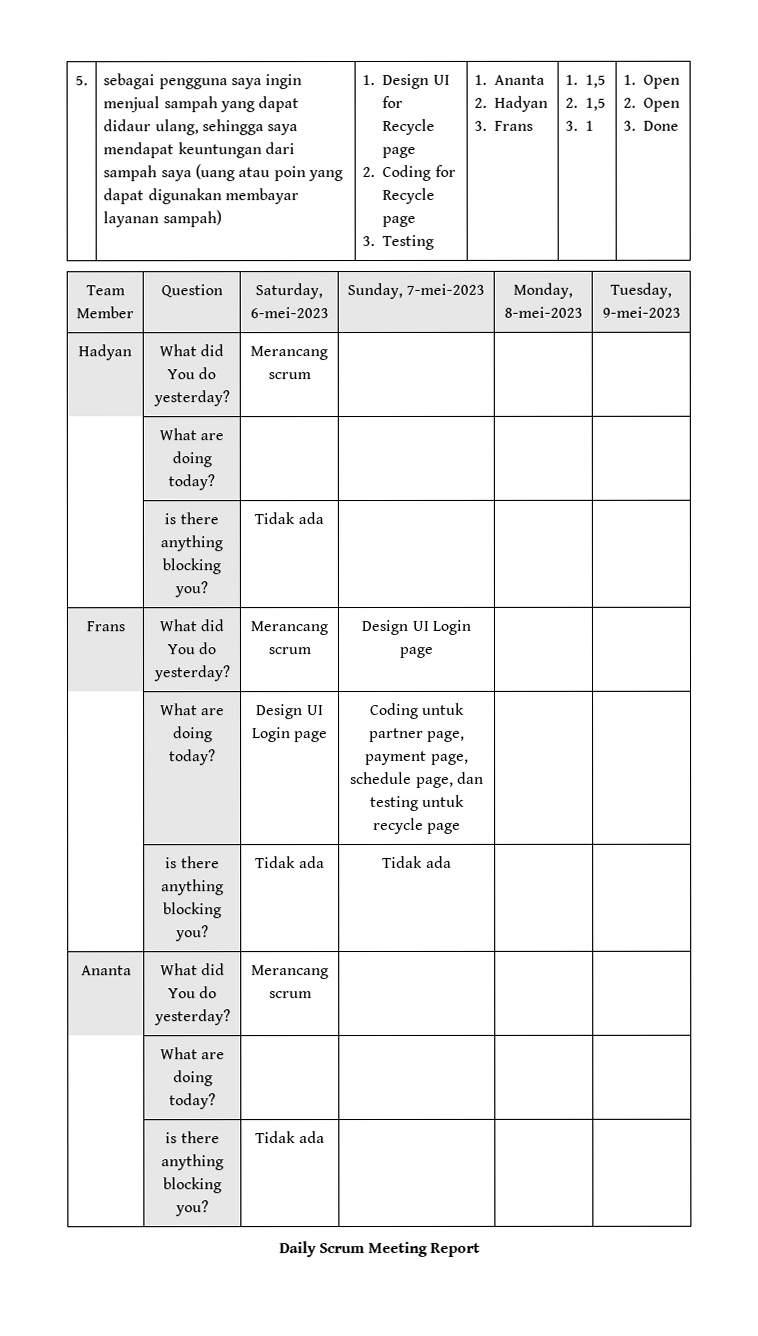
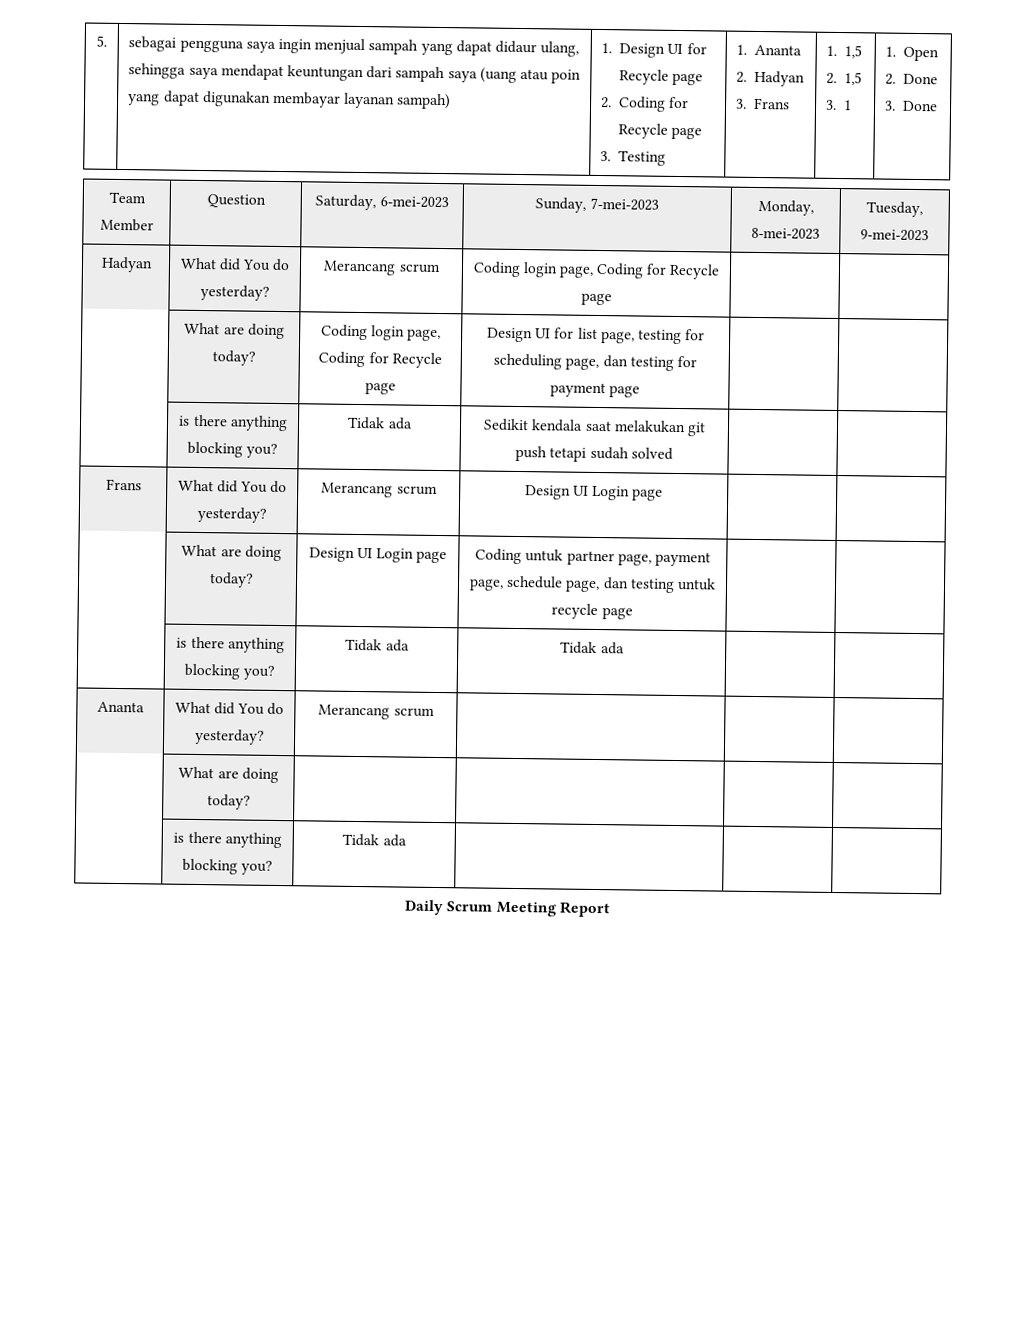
- 2. Open
+ 2. Done
- Hadyan | What did You do yesterday? | Merancang scrum | | |
- | What are doing today? | | | |
- | is there anything blocking you? | Tidak ada | | |
+ Hadyan | What did You do yesterday? | Merancang scrum | Coding login page, Coding for Recycle page | |
+ | What are doing today? | Coding login page, Coding for Recycle page | Design UI for list page, testing for scheduling page, dan testing for payment page | |
+ | is there anything blocking you? | Tidak ada | Sedikit kendala saat melakukan git push tetapi sudah solved | |

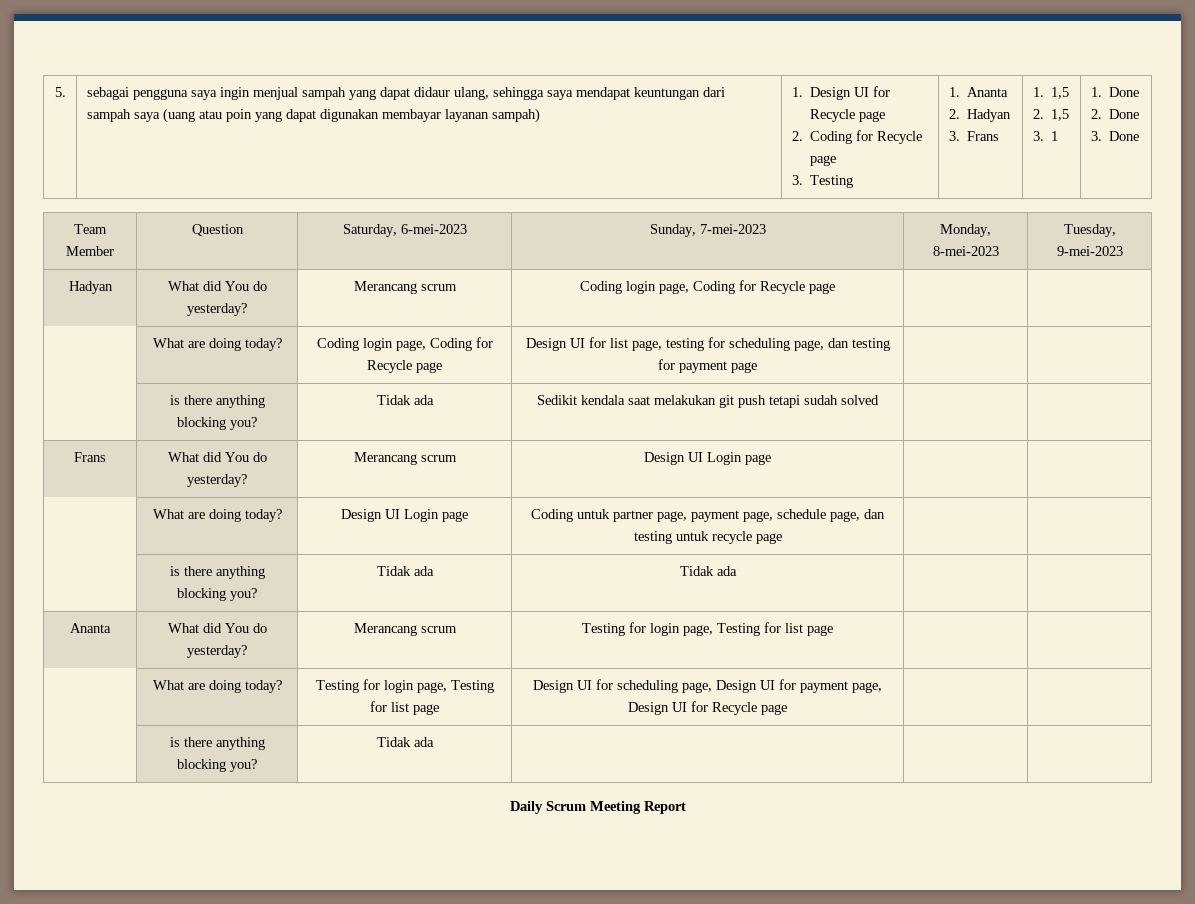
- 1. Open
+ 1. Done
- Ananta | What did You do yesterday? | Merancang scrum | | |
- | What are doing today? | | | |
+ Ananta | What did You do yesterday? | Merancang scrum | Testing for login page, Testing for list page | |
+ | What are doing today? | Testing for login page, Testing for list page | Design UI for scheduling page, Design UI for payment page, Design UI for Recycle page | |

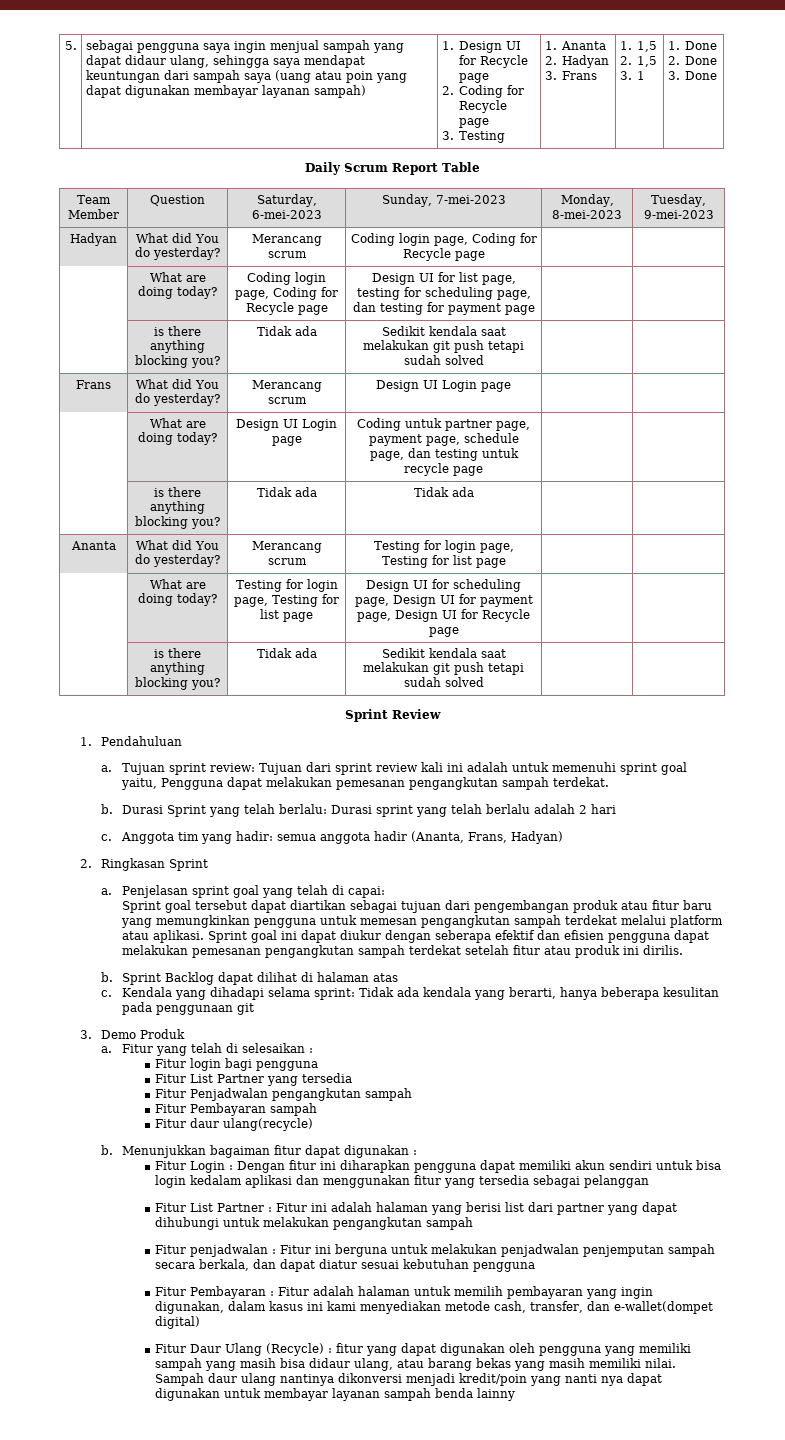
+ Daily Scrum Report Table
  | What are doing today? | Testing for login page, Testing for list page | Design UI for scheduling page, Design UI for payment page, Design UI for Recycle page | |
- | is there anything blocking you? | Tidak ada | | |
- Daily Scrum Meeting Report
+ | is there anything blocking you? | Tidak ada | Sedikit kendala saat melakukan git push tetapi sudah solved | |
+ Sprint Review
+ 1. Pendahuluan
+ a. Tujuan sprint review: Tujuan dari sprint review kali ini adalah untuk memenuhi sprint goal yaitu, Pengguna dapat melakukan pemesanan pengangkutan sampah terdekat.
+ b. Durasi Sprint yang telah berlalu: Durasi sprint yang telah berlalu adalah 2 hari
+ c. Anggota tim yang hadir: semua anggota hadir (Ananta, Frans, Hadyan)
+ 2. Ringkasan Sprint
+ a. Penjelasan sprint goal yang telah di capai:
+ Sprint goal tersebut dapat diartikan sebagai tujuan dari pengembangan produk atau fitur baru yang memungkinkan pengguna untuk memesan pengangkutan sampah terdekat melalui platform atau aplikasi. Sprint goal ini dapat diukur dengan seberapa efektif dan efisien pengguna dapat melakukan pemesanan pengangkutan sampah terdekat setelah fitur atau produk ini dirilis.
+ b. Sprint Backlog dapat dilihat di halaman atas
+ c. Kendala yang dihadapi selama sprint: Tidak ada kendala yang berarti, hanya beberapa kesulitan pada penggunaan git
+ 3. Demo Produk
+ a. Fitur yang telah di selesaikan :
+ Fitur login bagi pengguna
+ Fitur List Partner yang tersedia
+ Fitur Penjadwalan pengangkutan sampah
+ Fitur Pembayaran sampah
+ Fitur daur ulang(recycle)
+ b. Menunjukkan bagaiman fitur dapat digunakan :
+ Fitur Login : Dengan fitur ini diharapkan pengguna dapat memiliki akun sendiri untuk bisa login kedalam aplikasi dan menggunakan fitur yang tersedia sebagai pelanggan
+ Fitur List Partner : Fitur ini adalah halaman yang berisi list dari partner yang dapat dihubungi untuk melakukan pengangkutan sampah
+ Fitur penjadwalan : Fitur ini berguna untuk melakukan penjadwalan penjemputan sampah secara berkala, dan dapat diatur sesuai kebutuhan pengguna
+ Fitur Pembayaran : Fitur adalah halaman untuk memilih pembayaran yang ingin digunakan, dalam kasus ini kami menyediakan metode cash, transfer, dan e-wallet(dompet digital)
+ Fitur Daur Ulang (Recycle) : fitur yang dapat digunakan oleh pengguna yang memiliki sampah yang masih bisa didaur ulang, atau barang bekas yang masih memiliki nilai. Sampah daur ulang nantinya dikonversi menjadi kredit/poin yang nanti nya dapat digunakan untuk membayar layanan sampah benda lainny

